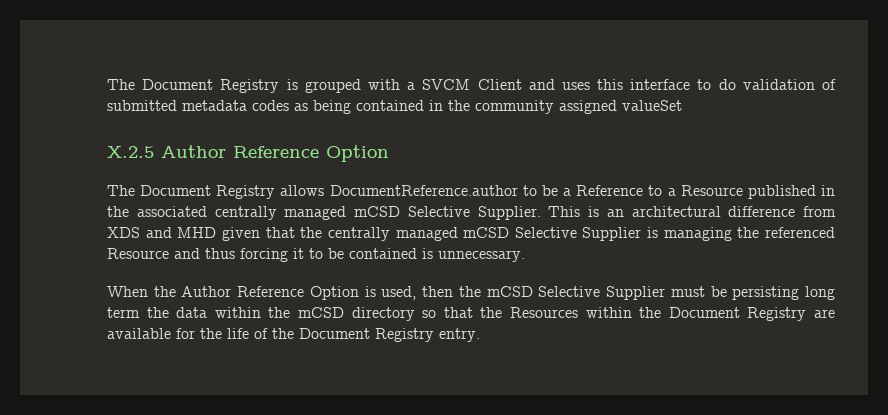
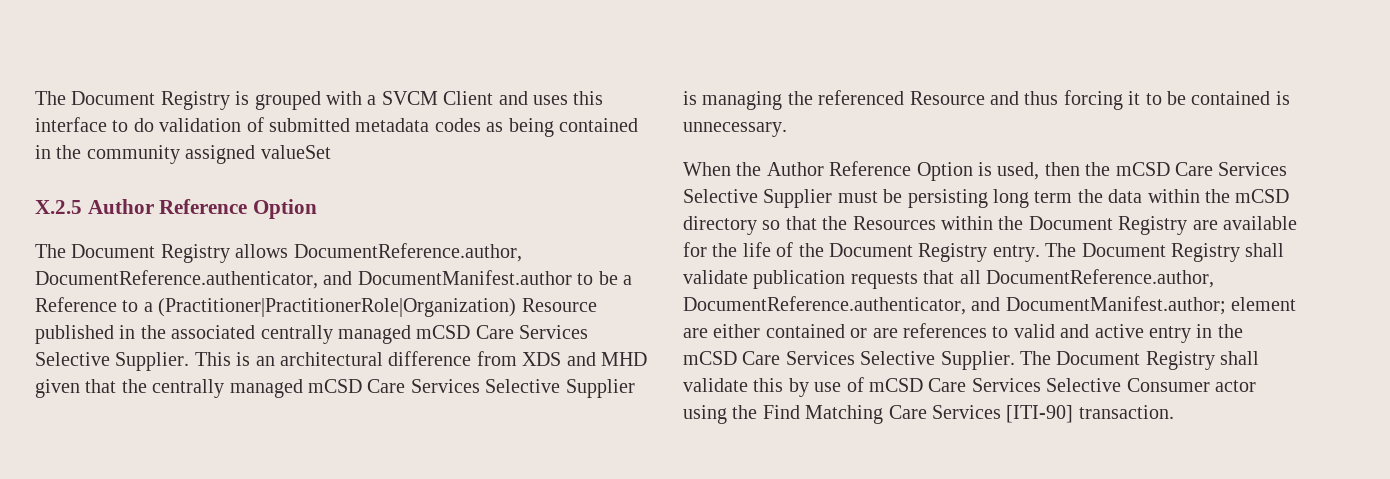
- The Document Registry allows DocumentReference.author to be a Reference to a Resource published in the associated centrally managed mCSD Selective Supplier.
+ The Document Registry allows DocumentReference.author, DocumentReference.authenticator, and DocumentManifest.author to be a Reference to a (Practitioner|PractitionerRole|Organization) Resource published in the associated centrally managed mCSD Care Services Selective Supplier.
- This is an architectural difference from XDS and MHD given that the centrally managed mCSD Selective Supplier is managing the referenced Resource and thus forcing it to be contained is unnecessary.
+ This is an architectural difference from XDS and MHD given that the centrally managed mCSD Care Services Selective Supplier is managing the referenced Resource and thus forcing it to be contained is unnecessary.
- When the Author Reference Option is used, then the mCSD Selective Supplier must be persisting long term the data within the mCSD directory so that the Resources within the Document Registry are available for the life of the Document Registry entry.
+ When the Author Reference Option is used, then the mCSD Care Services Selective Supplier must be persisting long term the data within the mCSD directory so that the Resources within the Document Registry are available for the life of the Document Registry entry.
+ The Document Registry shall validate publication requests that all DocumentReference.author, DocumentReference.authenticator, and DocumentManifest.author; element are either contained or are references to valid and active entry in the mCSD Care Services Selective Supplier. The Document Registry shall validate this by use of mCSD Care Services Selective Consumer actor using the Find Matching Care Services [ITI-90] transaction.

